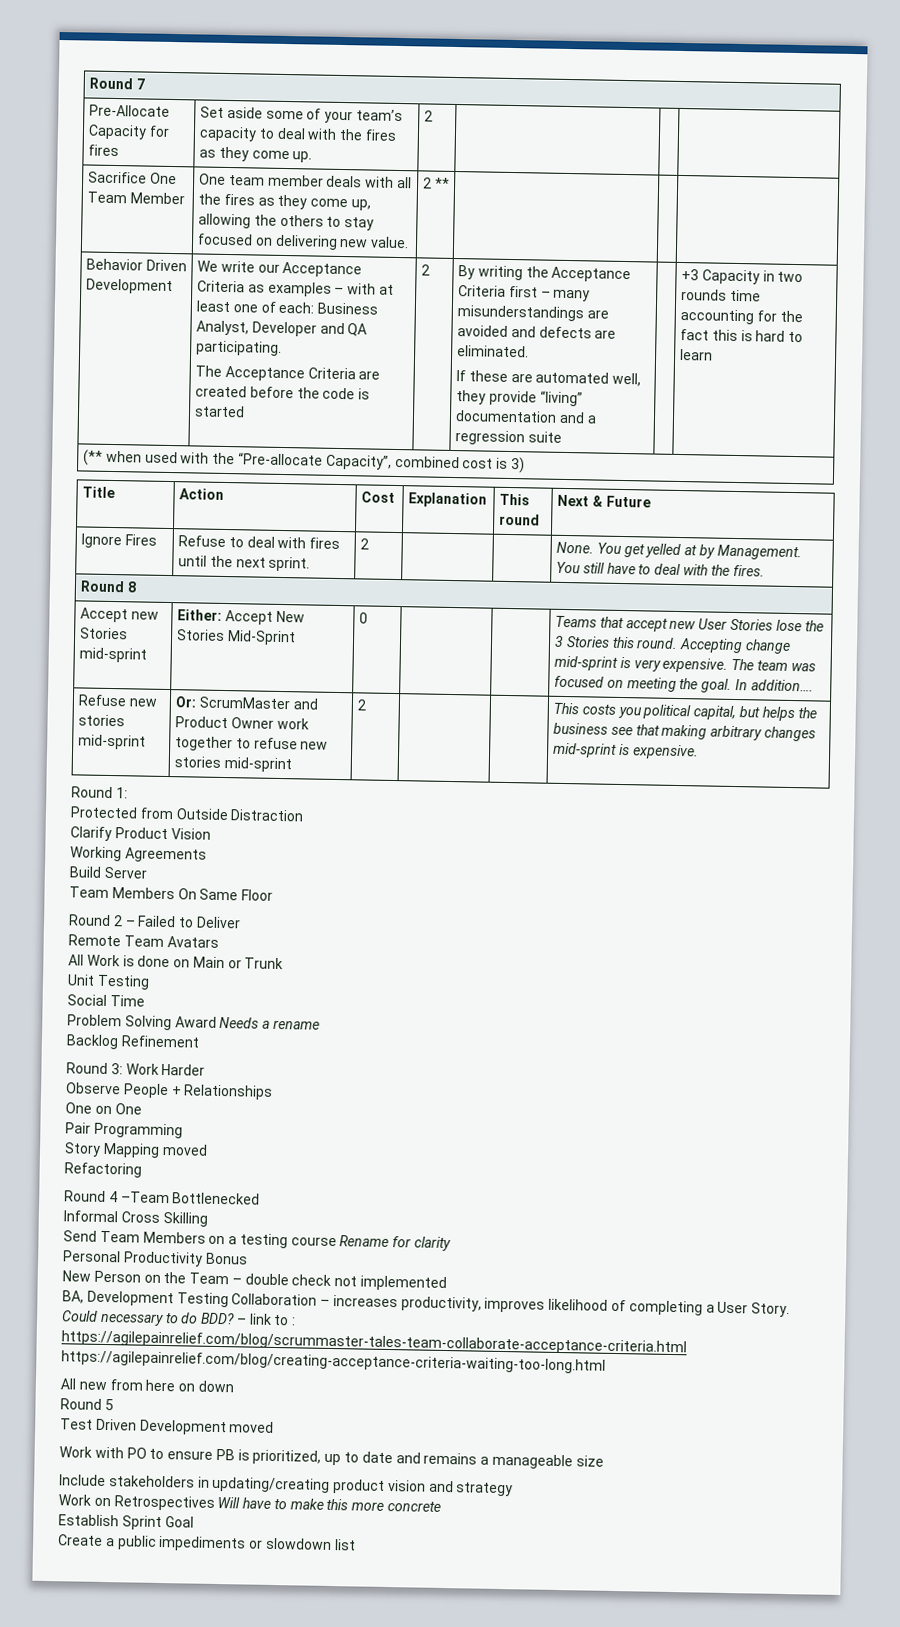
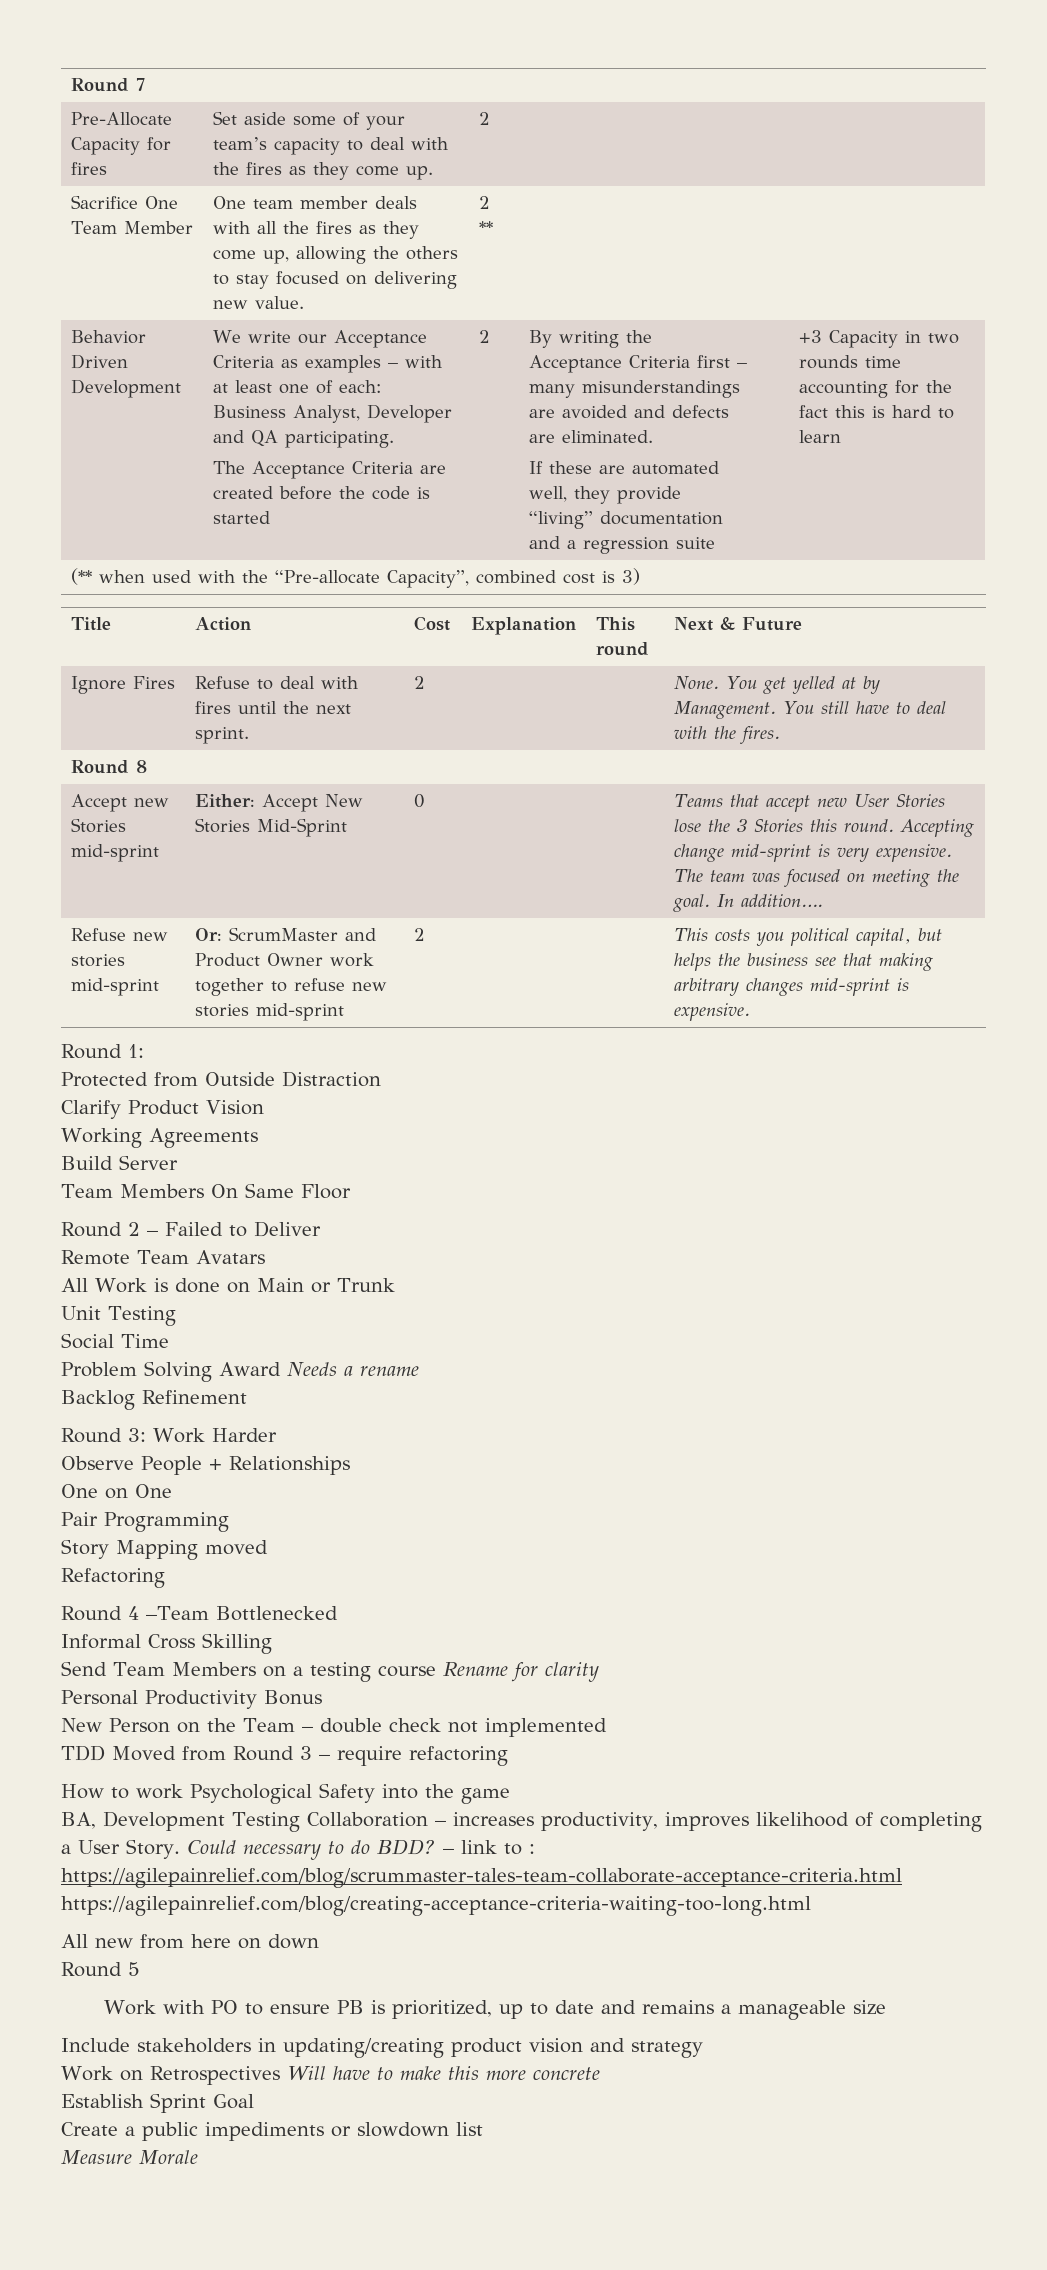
+ TDD Moved from Round 3 – require refactoring
+ How to work Psychological Safety into the game
- Test Driven Development moved
+ Measure Morale

